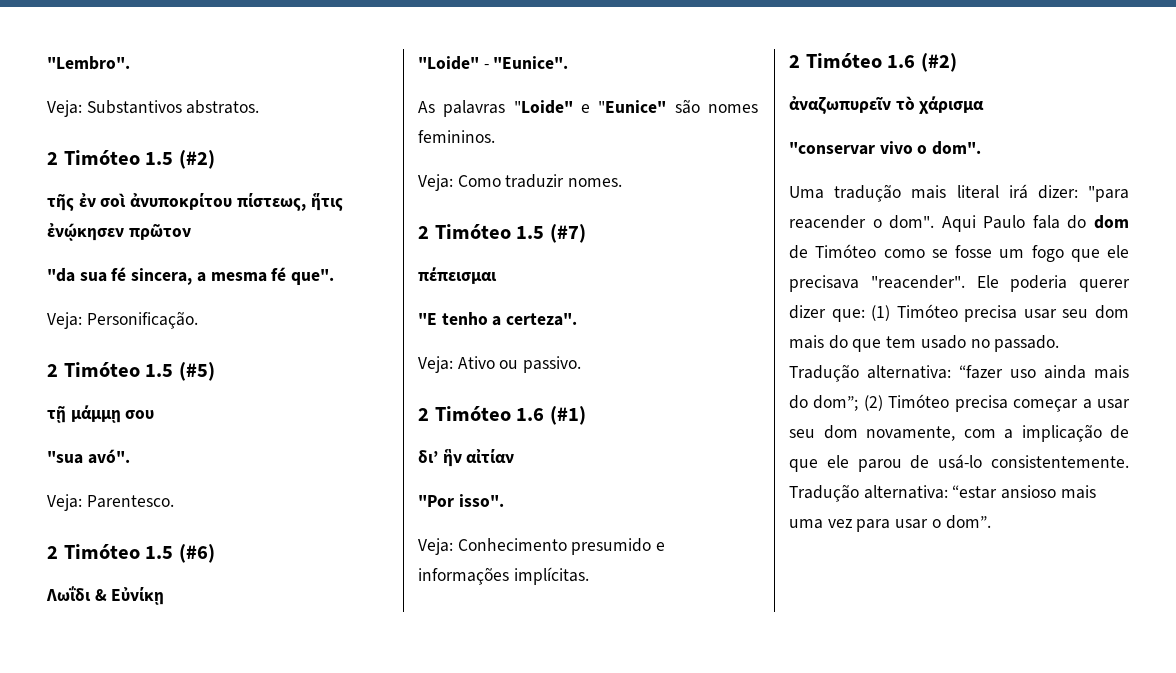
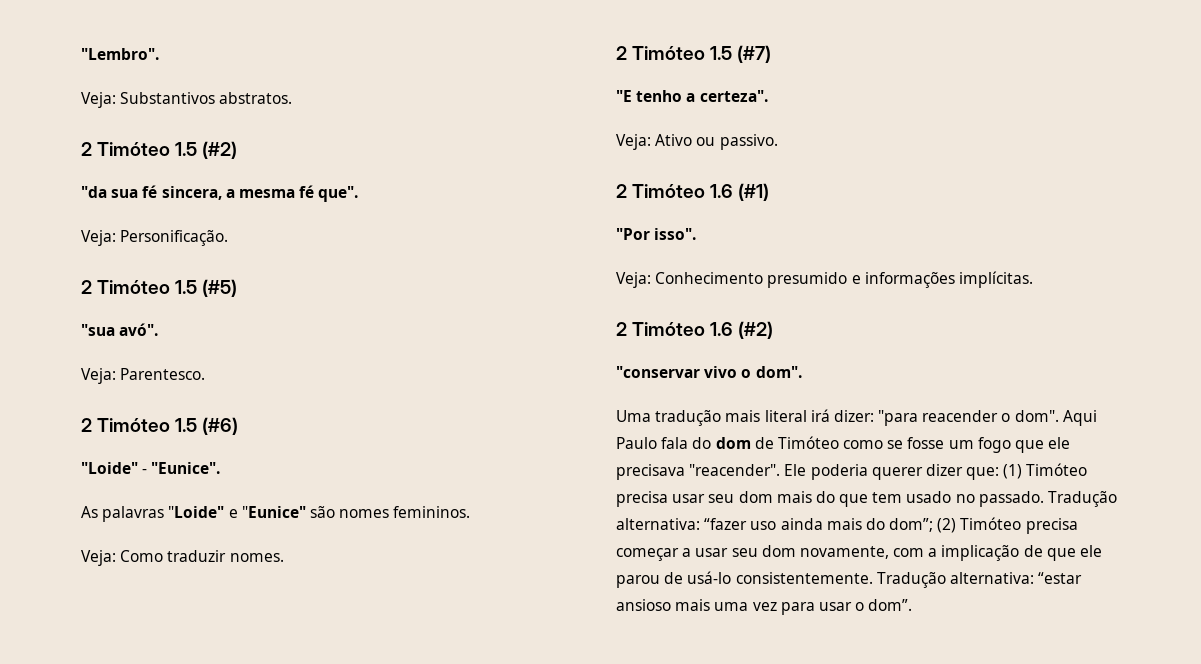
- τῆς ἐν σοὶ ἀνυποκρίτου πίστεως, ἥτις ἐνῴκησεν πρῶτον
- τῇ μάμμῃ σου
- Λωΐδι & Εὐνίκῃ
- πέπεισμαι
- δι’ ἣν αἰτίαν
- ἀναζωπυρεῖν τὸ χάρισμα

